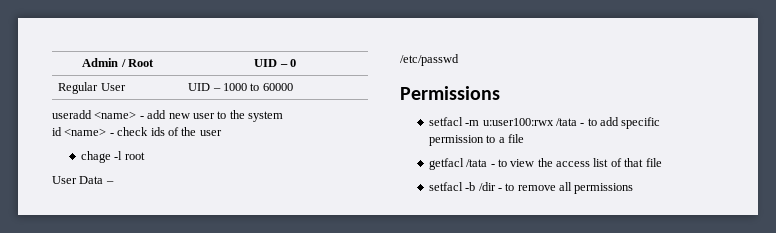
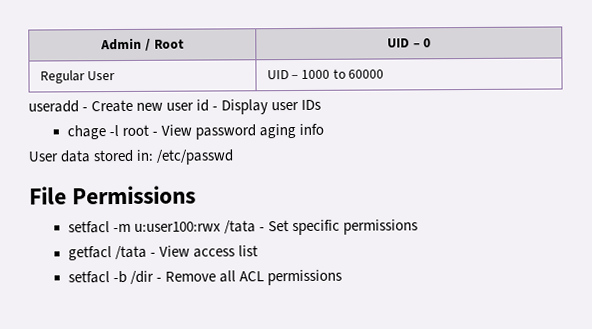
- useradd <name> - add new user to the system
- id <name> - check ids of the user
+ useradd - Create new user id - Display user IDs
- chage -l root
- User Data –
- /etc/passwd
+ chage -l root - View password aging info
+ User data stored in: /etc/passwd
- Permissions
+ File Permissions
- setfacl -m u:user100:rwx /tata - to add specific permission to a file
+ setfacl -m u:user100:rwx /tata - Set specific permissions
- getfacl /tata - to view the access list of that file
+ getfacl /tata - View access list
- setfacl -b /dir - to remove all permissions
+ setfacl -b /dir - Remove all ACL permissions

